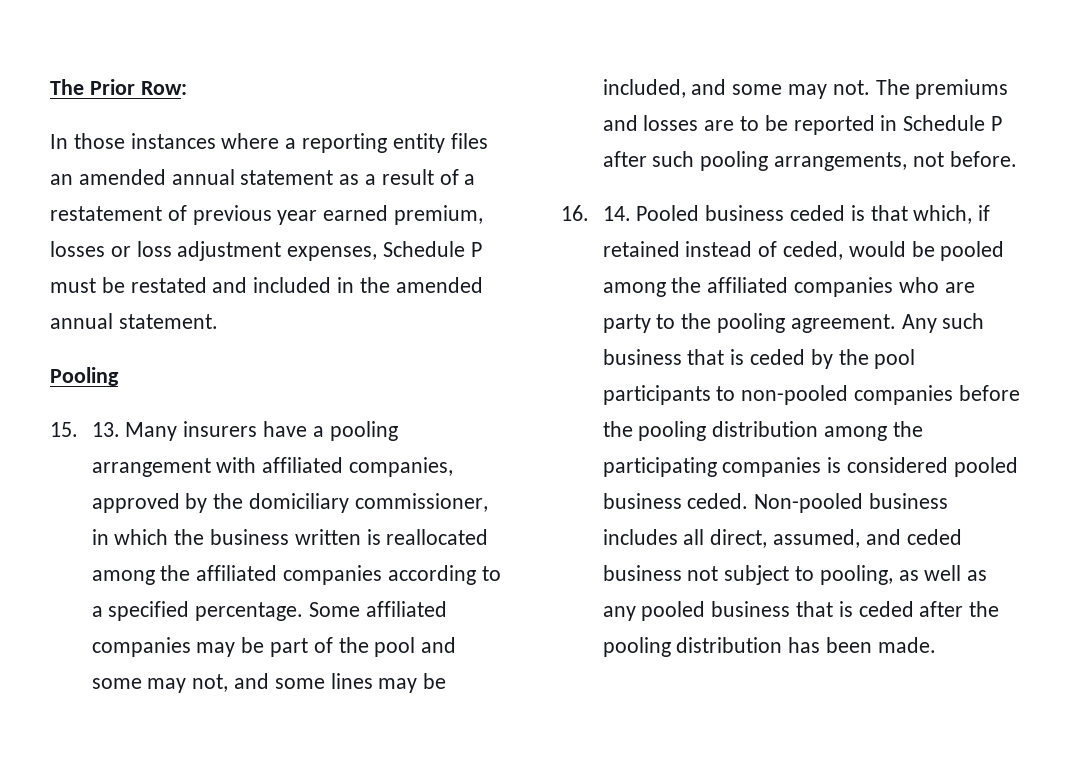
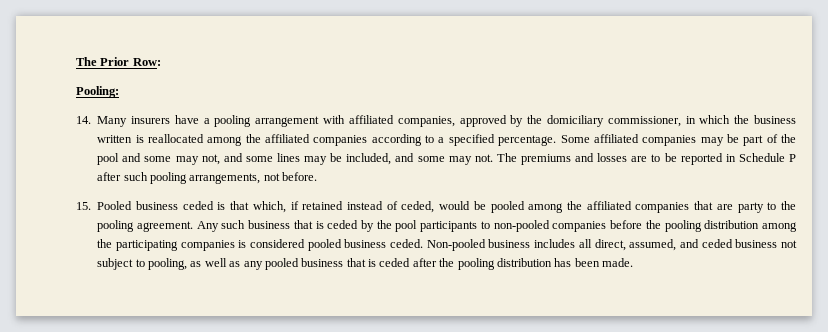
- In those instances where a reporting entity files an amended annual statement as a result of a restatement of previous year earned premium, losses or loss adjustment expenses, Schedule P must be restated and included in the amended annual statement.
- Pooling
- 15. 13. Many insurers have a pooling arrangement with affiliated companies, approved by the domiciliary commissioner, in which the business written is reallocated among the affiliated companies according to a specified percentage.
+ Pooling:
+ 14. Many insurers have a pooling arrangement with affiliated companies, approved by the domiciliary commissioner, in which the business written is reallocated among the affiliated companies according to a specified percentage.
- 16. 14. Pooled business ceded is that which, if retained instead of ceded, would be pooled among the affiliated companies who are party to the pooling agreement.
+ 15. Pooled business ceded is that which, if retained instead of ceded, would be pooled among the affiliated companies that are party to the pooling agreement.

